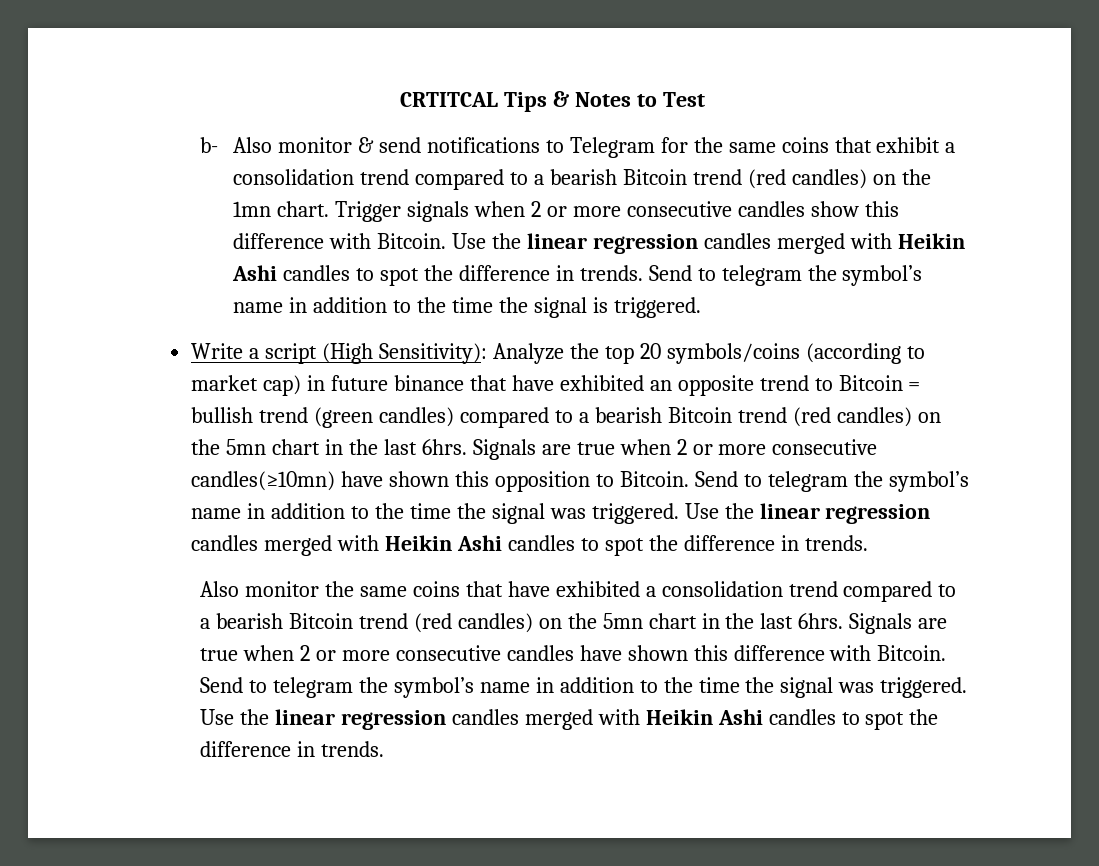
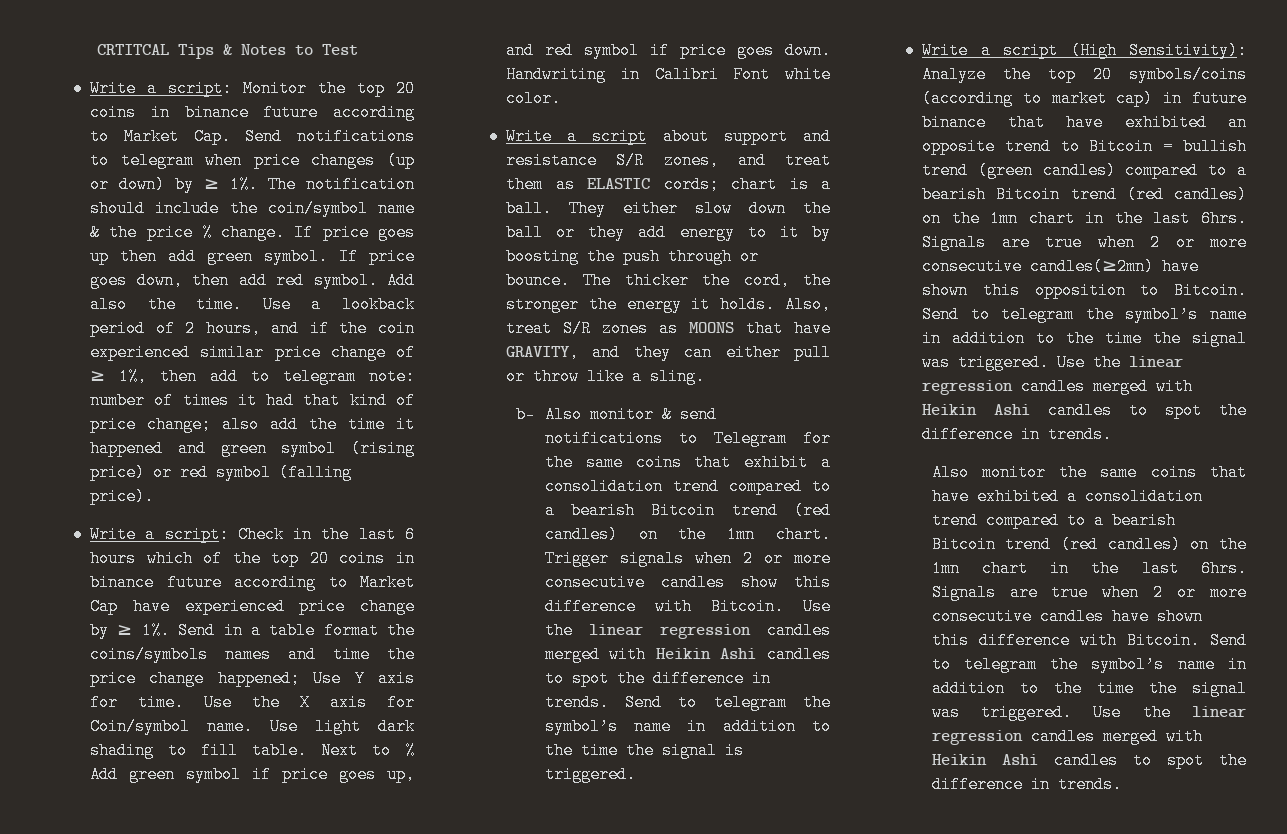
+ Write a script: Monitor the top 20 coins in binance future according to Market Cap. Send notifications to telegram when price changes (up or down) by ≥ 1%. The notification should include the coin/symbol name & the price % change. If price goes up then add green symbol. If price goes down, then add red symbol. Add also the time. Use a lookback period of 2 hours, and if the coin experienced similar price change of ≥ 1%, then add to telegram note: number of times it had that kind of price change; also add the time it happened and green symbol (rising price) or red symbol (falling price).
+ Write a script: Check in the last 6 hours which of the top 20 coins in binance future according to Market Cap have experienced price change by ≥ 1%. Send in a table format the coins/symbols names and time the price change happened; Use Y axis for time. Use the X axis for Coin/symbol name. Use light dark shading to fill table. Next to % Add green symbol if price goes up, and red symbol if price goes down. Handwriting in Calibri Font white color.
+ Write a script about support and resistance S/R zones, and treat them as ELASTIC cords; chart is a ball. They either slow down the ball or they add energy to it by boosting the push through or bounce. The thicker the cord, the stronger the energy it holds. Also, treat S/R zones as MOONS that have GRAVITY, and they can either pull or throw like a sling.
- Write a script (High Sensitivity): Analyze the top 20 symbols/coins (according to market cap) in future binance that have exhibited an opposite trend to Bitcoin = bullish trend (green candles) compared to a bearish Bitcoin trend (red candles) on the 5mn chart in the last 6hrs.
+ Write a script (High Sensitivity): Analyze the top 20 symbols/coins (according to market cap) in future binance that have exhibited an opposite trend to Bitcoin = bullish trend (green candles) compared to a bearish Bitcoin trend (red candles) on the 1mn chart in the last 6hrs.
- Signals are true when 2 or more consecutive candles(≥10mn) have shown this opposition to Bitcoin.
+ Signals are true when 2 or more consecutive candles(≥2mn) have shown this opposition to Bitcoin.
- Also monitor the same coins that have exhibited a consolidation trend compared to a bearish Bitcoin trend (red candles) on the 5mn chart in the last 6hrs.
+ Also monitor the same coins that have exhibited a consolidation trend compared to a bearish Bitcoin trend (red candles) on the 1mn chart in the last 6hrs.

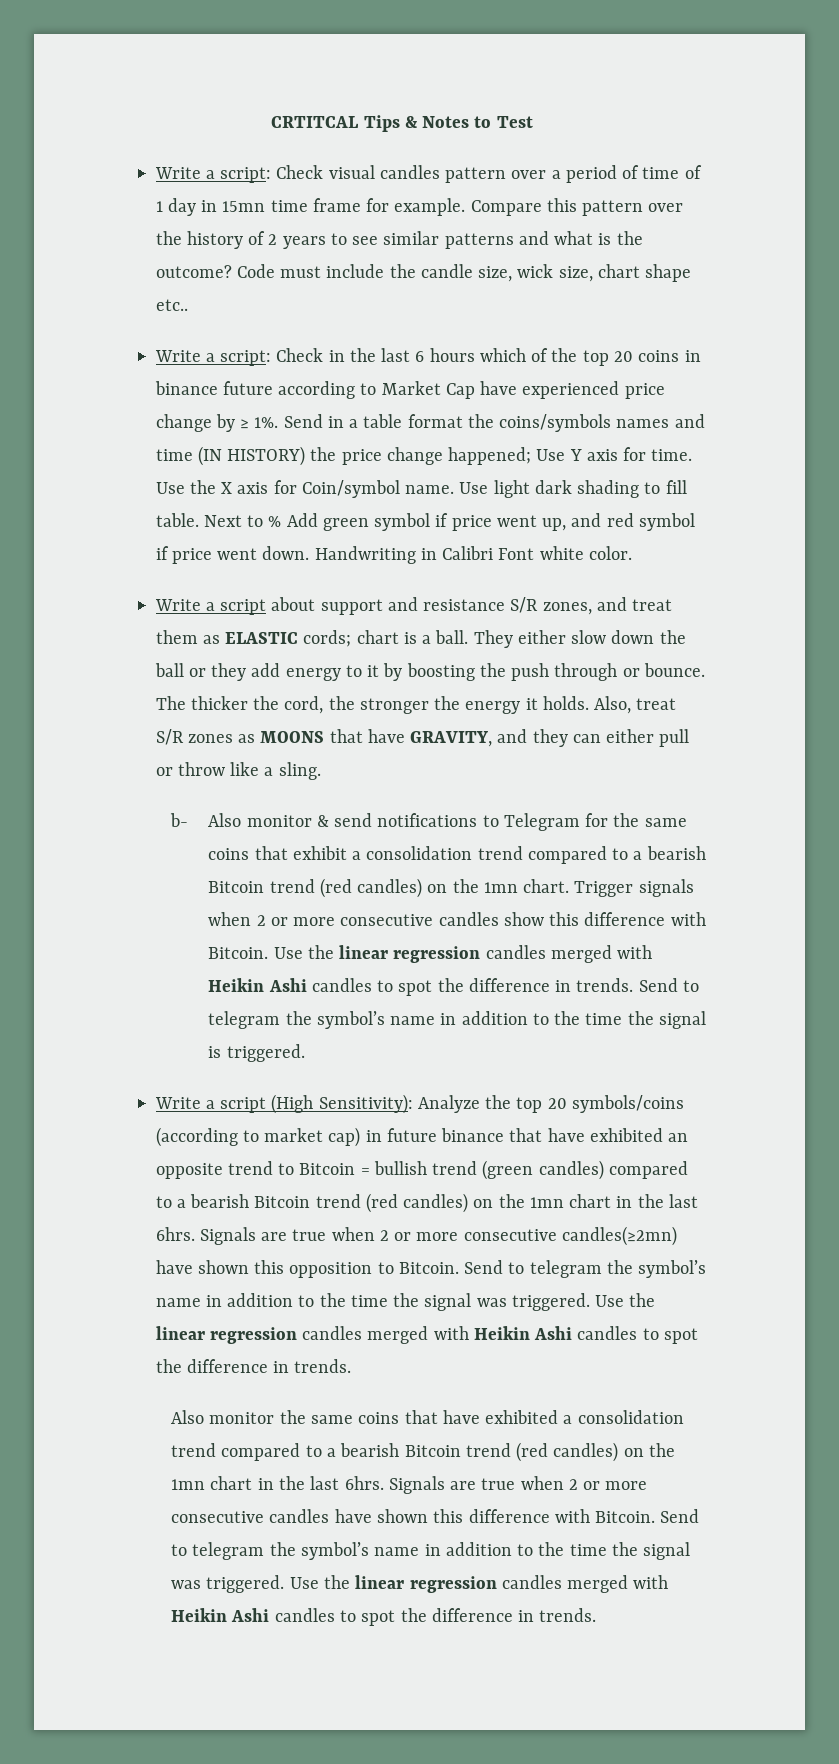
- Write a script: Monitor the top 20 coins in binance future according to Market Cap. Send notifications to telegram when price changes (up or down) by ≥ 1%. The notification should include the coin/symbol name & the price % change. If price goes up then add green symbol. If price goes down, then add red symbol. Add also the time. Use a lookback period of 2 hours, and if the coin experienced similar price change of ≥ 1%, then add to telegram note: number of times it had that kind of price change; also add the time it happened and green symbol (rising price) or red symbol (falling price).
+ Write a script: Check visual candles pattern over a period of time of 1 day in 15mn time frame for example. Compare this pattern over the history of 2 years to see similar patterns and what is the outcome? Code must include the candle size, wick size, chart shape etc..
- Send in a table format the coins/symbols names and time the price change happened; Use Y axis for time.
+ Send in a table format the coins/symbols names and time (IN HISTORY) the price change happened; Use Y axis for time.
- Next to % Add green symbol if price goes up, and red symbol if price goes down.
+ Next to % Add green symbol if price went up, and red symbol if price went down.

